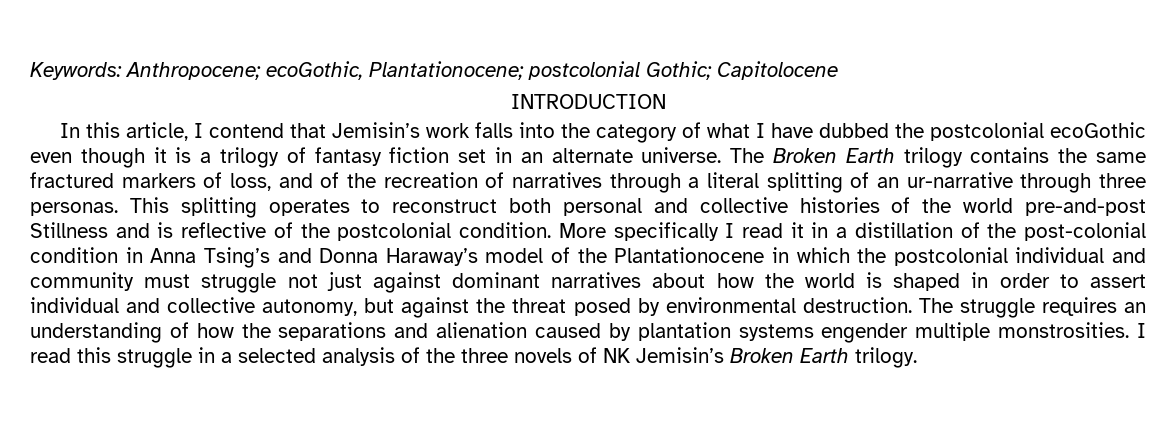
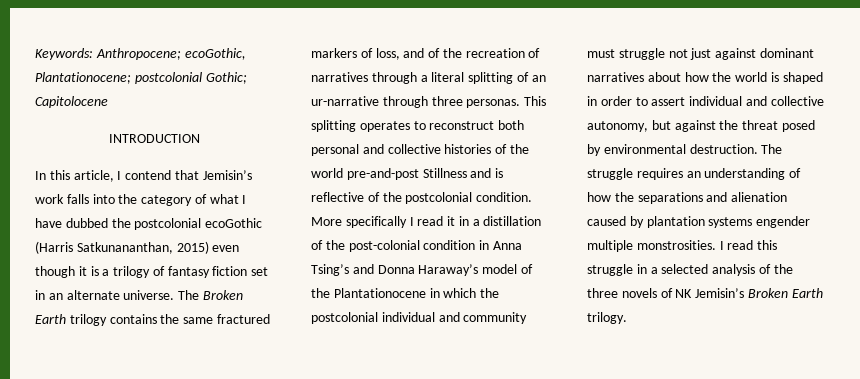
- In this article, I contend that Jemisin’s work falls into the category of what I have dubbed the postcolonial ecoGothic even though it is a trilogy of fantasy fiction set in an alternate universe.
+ In this article, I contend that Jemisin’s work falls into the category of what I have dubbed the postcolonial ecoGothic (Harris Satkunananthan, 2015) even though it is a trilogy of fantasy fiction set in an alternate universe.

